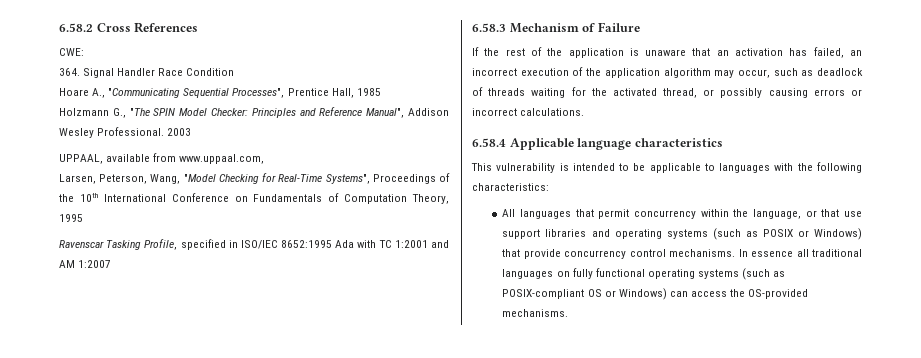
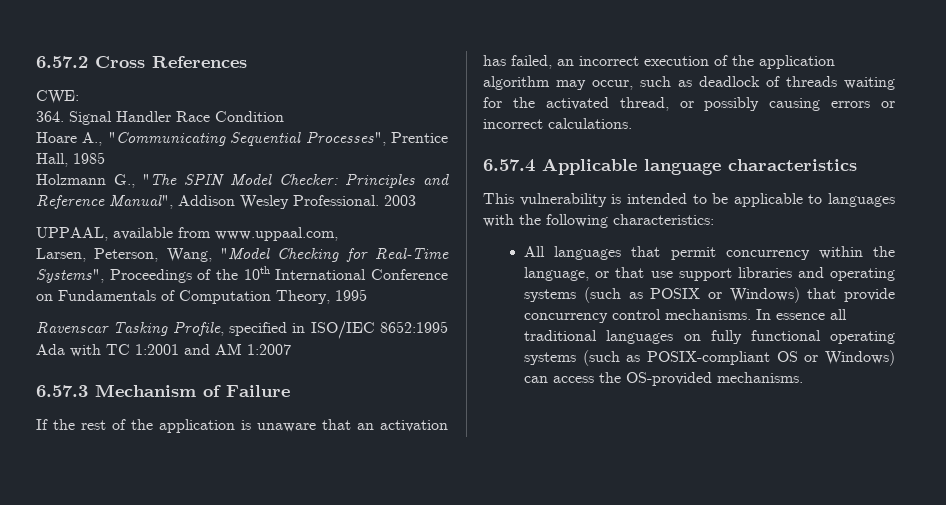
- 6.58.2 Cross References
+ 6.57.2 Cross References
- 6.58.3 Mechanism of Failure
+ 6.57.3 Mechanism of Failure
- 6.58.4 Applicable language characteristics
+ 6.57.4 Applicable language characteristics

